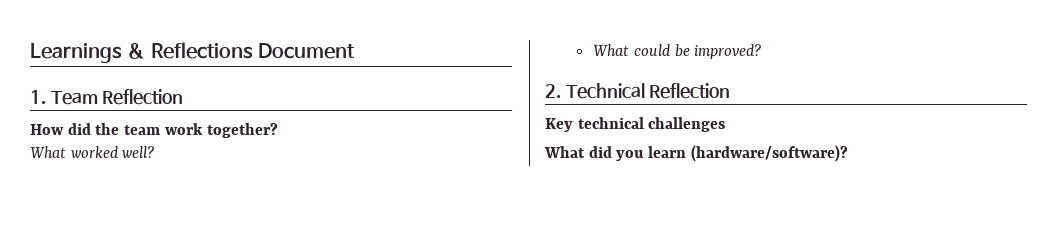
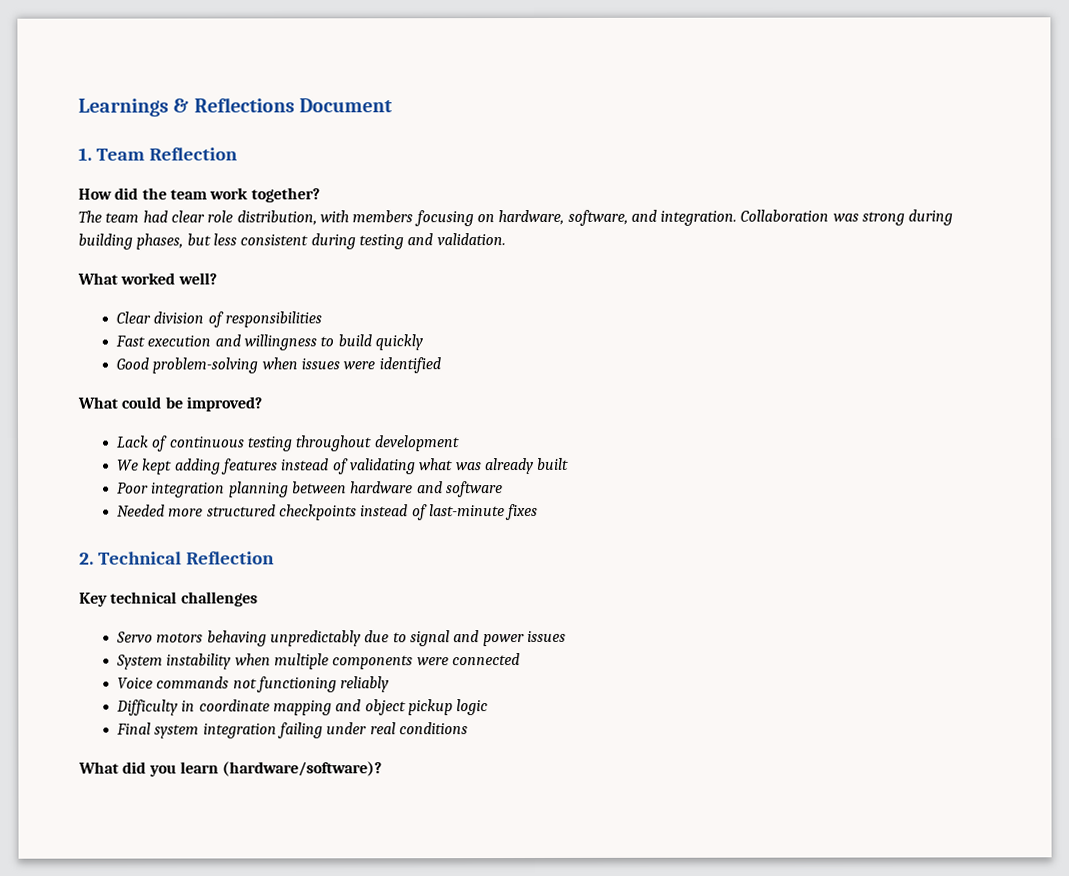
+ The team had clear role distribution, with members focusing on hardware, software, and integration. Collaboration was strong during building phases, but less consistent during testing and validation.
  What worked well?
+ Clear division of responsibilities
+ Fast execution and willingness to build quickly
+ Good problem-solving when issues were identified
  What could be improved?
+ Lack of continuous testing throughout development
+ We kept adding features instead of validating what was already built
+ Poor integration planning between hardware and software
+ Needed more structured checkpoints instead of last-minute fixes
+ Servo motors behaving unpredictably due to signal and power issues
+ System instability when multiple components were connected
+ Voice commands not functioning reliably
+ Difficulty in coordinate mapping and object pickup logic
+ Final system integration failing under real conditions

